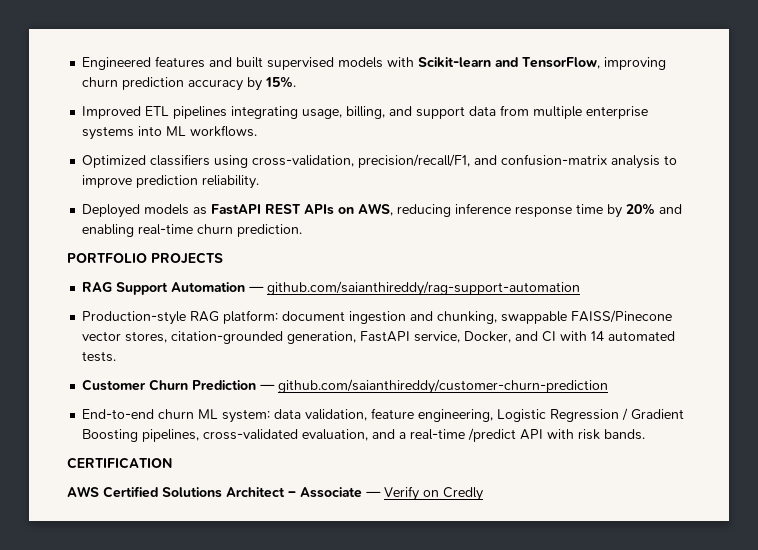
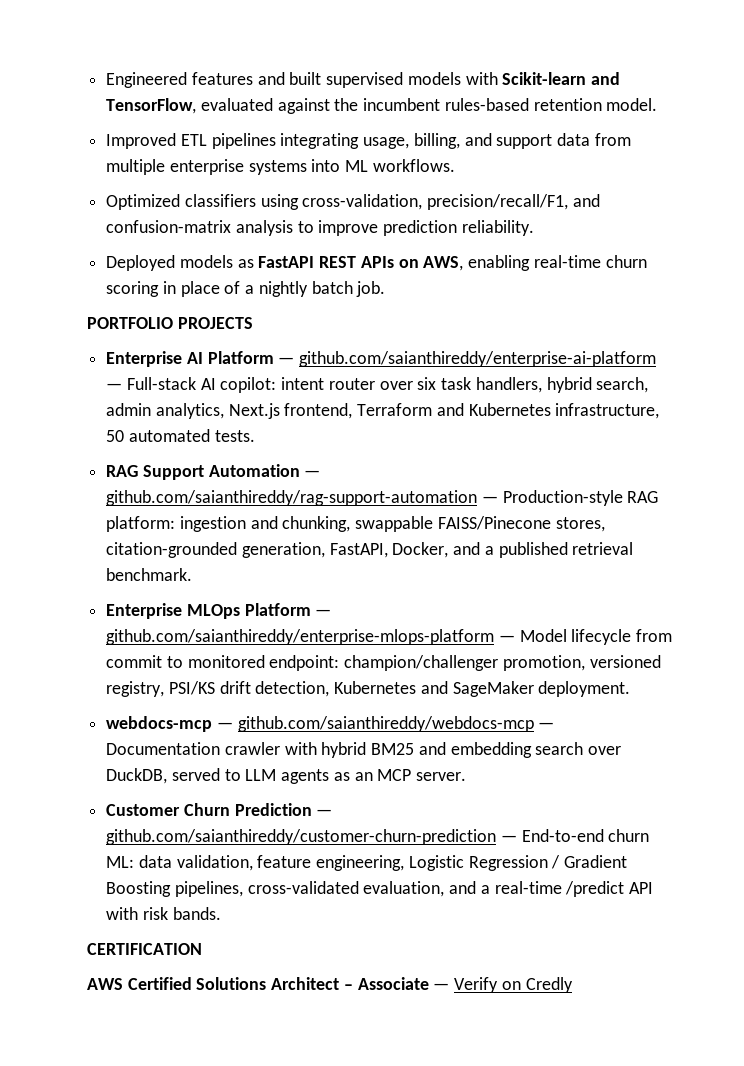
- Engineered features and built supervised models with Scikit-learn and TensorFlow, improving churn prediction accuracy by 15%.
+ Engineered features and built supervised models with Scikit-learn and TensorFlow, evaluated against the incumbent rules-based retention model.
- Deployed models as FastAPI REST APIs on AWS, reducing inference response time by 20% and enabling real-time churn prediction.
+ Deployed models as FastAPI REST APIs on AWS, enabling real-time churn scoring in place of a nightly batch job.
  PORTFOLIO PROJECTS
+ Enterprise AI Platform — github.com/saianthireddy/enterprise-ai-platform — Full-stack AI copilot: intent router over six task handlers, hybrid search, admin analytics, Next.js frontend, Terraform and Kubernetes infrastructure, 50 automated tests.
- RAG Support Automation — github.com/saianthireddy/rag-support-automation
- Production-style RAG platform: document ingestion and chunking, swappable FAISS/Pinecone vector stores, citation-grounded generation, FastAPI service, Docker, and CI with 14 automated tests.
+ RAG Support Automation — github.com/saianthireddy/rag-support-automation — Production-style RAG platform: ingestion and chunking, swappable FAISS/Pinecone stores, citation-grounded generation, FastAPI, Docker, and a published retrieval benchmark.
+ Enterprise MLOps Platform — github.com/saianthireddy/enterprise-mlops-platform — Model lifecycle from commit to monitored endpoint: champion/challenger promotion, versioned registry, PSI/KS drift detection, Kubernetes and SageMaker deployment.
+ webdocs-mcp — github.com/saianthireddy/webdocs-mcp — Documentation crawler with hybrid BM25 and embedding search over DuckDB, served to LLM agents as an MCP server.
- Customer Churn Prediction — github.com/saianthireddy/customer-churn-prediction
- End-to-end churn ML system: data validation, feature engineering, Logistic Regression / Gradient Boosting pipelines, cross-validated evaluation, and a real-time /predict API with risk bands.
+ Customer Churn Prediction — github.com/saianthireddy/customer-churn-prediction — End-to-end churn ML: data validation, feature engineering, Logistic Regression / Gradient Boosting pipelines, cross-validated evaluation, and a real-time /predict API with risk bands.

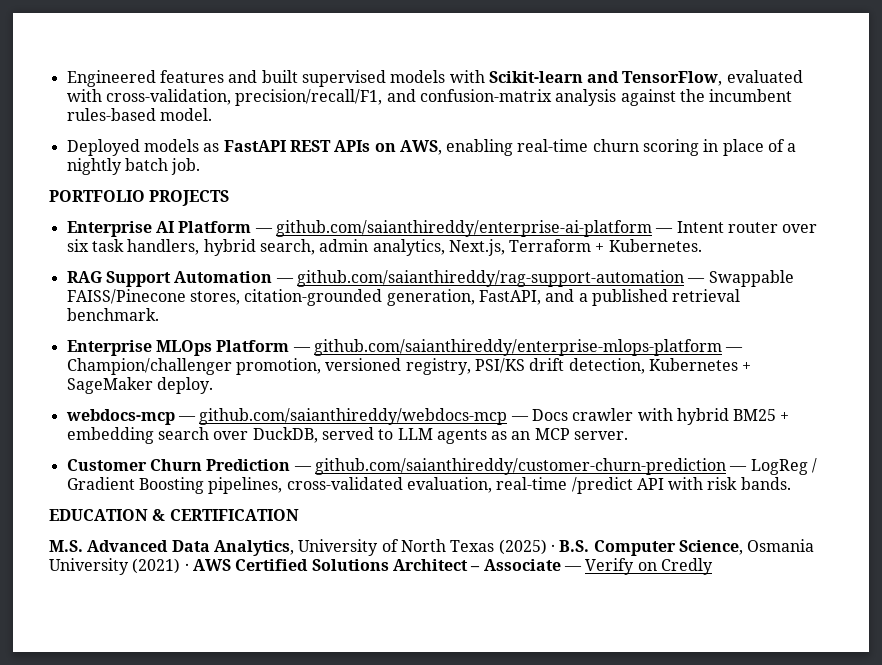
- Engineered features and built supervised models with Scikit-learn and TensorFlow, evaluated against the incumbent rules-based retention model.
- Improved ETL pipelines integrating usage, billing, and support data from multiple enterprise systems into ML workflows.
- Optimized classifiers using cross-validation, precision/recall/F1, and confusion-matrix analysis to improve prediction reliability.
+ Engineered features and built supervised models with Scikit-learn and TensorFlow, evaluated with cross-validation, precision/recall/F1, and confusion-matrix analysis against the incumbent rules-based model.
- Enterprise AI Platform — github.com/saianthireddy/enterprise-ai-platform — Full-stack AI copilot: intent router over six task handlers, hybrid search, admin analytics, Next.js frontend, Terraform and Kubernetes infrastructure, 50 automated tests.
+ Enterprise AI Platform — github.com/saianthireddy/enterprise-ai-platform — Intent router over six task handlers, hybrid search, admin analytics, Next.js, Terraform + Kubernetes.
- RAG Support Automation — github.com/saianthireddy/rag-support-automation — Production-style RAG platform: ingestion and chunking, swappable FAISS/Pinecone stores, citation-grounded generation, FastAPI, Docker, and a published retrieval benchmark.
+ RAG Support Automation — github.com/saianthireddy/rag-support-automation — Swappable FAISS/Pinecone stores, citation-grounded generation, FastAPI, and a published retrieval benchmark.
- Enterprise MLOps Platform — github.com/saianthireddy/enterprise-mlops-platform — Model lifecycle from commit to monitored endpoint: champion/challenger promotion, versioned registry, PSI/KS drift detection, Kubernetes and SageMaker deployment.
+ Enterprise MLOps Platform — github.com/saianthireddy/enterprise-mlops-platform — Champion/challenger promotion, versioned registry, PSI/KS drift detection, Kubernetes + SageMaker deploy.
- webdocs-mcp — github.com/saianthireddy/webdocs-mcp — Documentation crawler with hybrid BM25 and embedding search over DuckDB, served to LLM agents as an MCP server.
+ webdocs-mcp — github.com/saianthireddy/webdocs-mcp — Docs crawler with hybrid BM25 + embedding search over DuckDB, served to LLM agents as an MCP server.
- Customer Churn Prediction — github.com/saianthireddy/customer-churn-prediction — End-to-end churn ML: data validation, feature engineering, Logistic Regression / Gradient Boosting pipelines, cross-validated evaluation, and a real-time /predict API with risk bands.
+ Customer Churn Prediction — github.com/saianthireddy/customer-churn-prediction — LogReg / Gradient Boosting pipelines, cross-validated evaluation, real-time /predict API with risk bands.
- CERTIFICATION
+ EDUCATION & CERTIFICATION
- AWS Certified Solutions Architect – Associate — Verify on Credly
+ M.S. Advanced Data Analytics, University of North Texas (2025) · B.S. Computer Science, Osmania University (2021) · AWS Certified Solutions Architect – Associate — Verify on Credly

